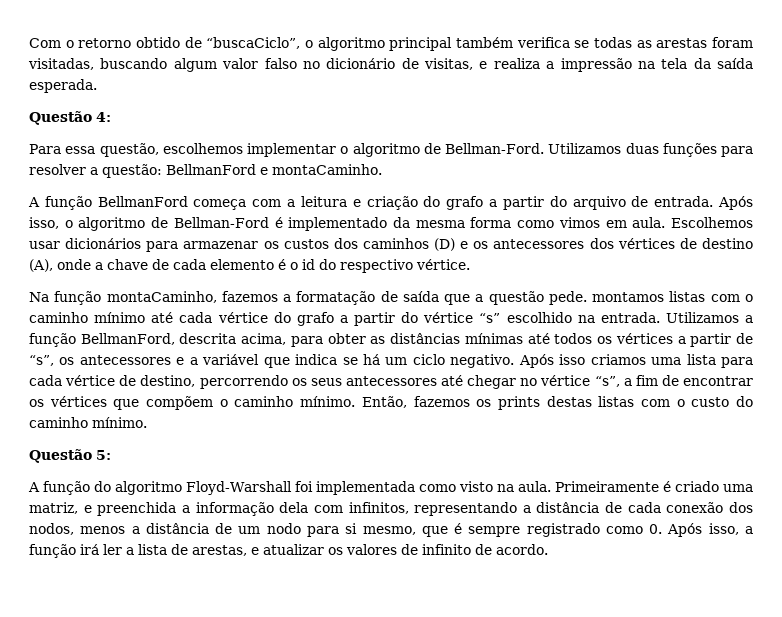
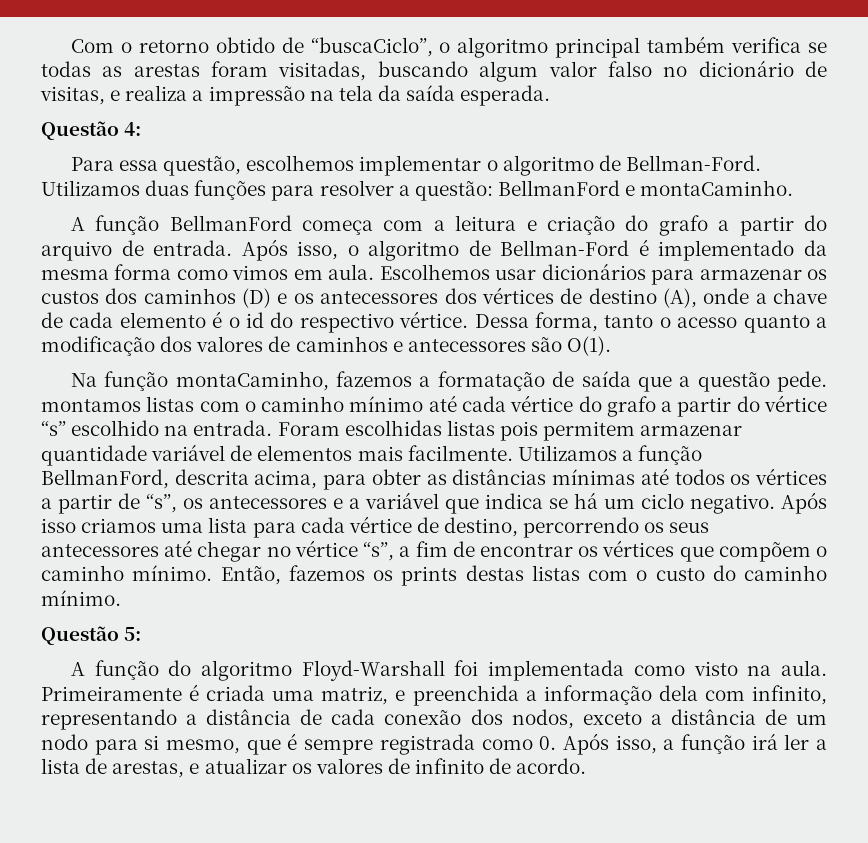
+ Dessa forma, tanto o acesso quanto a modificação dos valores de caminhos e antecessores são O(1).
+ Foram escolhidas listas pois permitem armazenar quantidade variável de elementos mais facilmente.
- Primeiramente é criado uma matriz, e preenchida a informação dela com infinitos, representando a distância de cada conexão dos nodos, menos a distância de um nodo para si mesmo, que é sempre registrado como 0. Após isso, a função irá ler a lista de arestas, e atualizar os valores de infinito de acordo.
+ Primeiramente é criada uma matriz, e preenchida a informação dela com infinito, representando a distância de cada conexão dos nodos, exceto a distância de um nodo para si mesmo, que é sempre registrada como 0. Após isso, a função irá ler a lista de arestas, e atualizar os valores de infinito de acordo.

